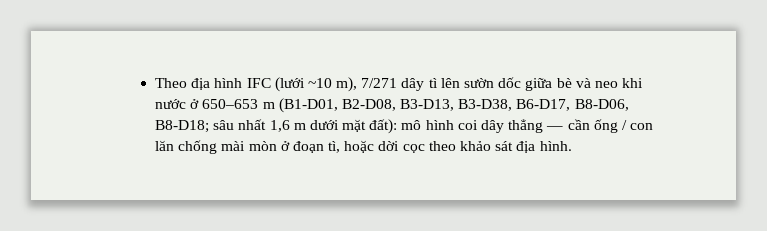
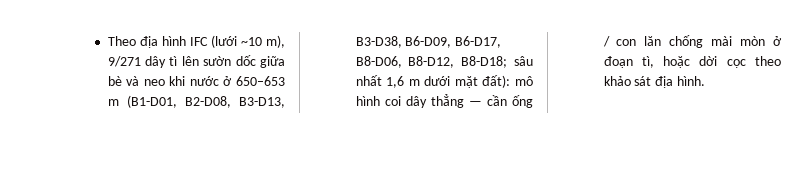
- Theo địa hình IFC (lưới ~10 m), 7/271 dây tì lên sườn dốc giữa bè và neo khi nước ở 650–653 m (B1-D01, B2-D08, B3-D13, B3-D38, B6-D17, B8-D06, B8-D18; sâu nhất 1,6 m dưới mặt đất): mô hình coi dây thẳng — cần ống / con lăn chống mài mòn ở đoạn tì, hoặc dời cọc theo khảo sát địa hình.
+ Theo địa hình IFC (lưới ~10 m), 9/271 dây tì lên sườn dốc giữa bè và neo khi nước ở 650–653 m (B1-D01, B2-D08, B3-D13, B3-D38, B6-D09, B6-D17, B8-D06, B8-D12, B8-D18; sâu nhất 1,6 m dưới mặt đất): mô hình coi dây thẳng — cần ống / con lăn chống mài mòn ở đoạn tì, hoặc dời cọc theo khảo sát địa hình.

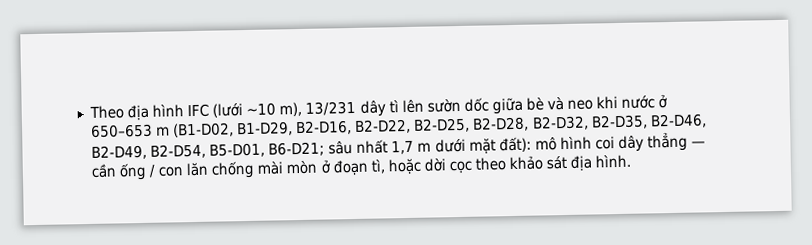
- Theo địa hình IFC (lưới ~10 m), 9/271 dây tì lên sườn dốc giữa bè và neo khi nước ở 650–653 m (B1-D01, B2-D08, B3-D13, B3-D38, B6-D09, B6-D17, B8-D06, B8-D12, B8-D18; sâu nhất 1,6 m dưới mặt đất): mô hình coi dây thẳng — cần ống / con lăn chống mài mòn ở đoạn tì, hoặc dời cọc theo khảo sát địa hình.
+ Theo địa hình IFC (lưới ~10 m), 13/231 dây tì lên sườn dốc giữa bè và neo khi nước ở 650–653 m (B1-D02, B1-D29, B2-D16, B2-D22, B2-D25, B2-D28, B2-D32, B2-D35, B2-D46, B2-D49, B2-D54, B5-D01, B6-D21; sâu nhất 1,7 m dưới mặt đất): mô hình coi dây thẳng — cần ống / con lăn chống mài mòn ở đoạn tì, hoặc dời cọc theo khảo sát địa hình.

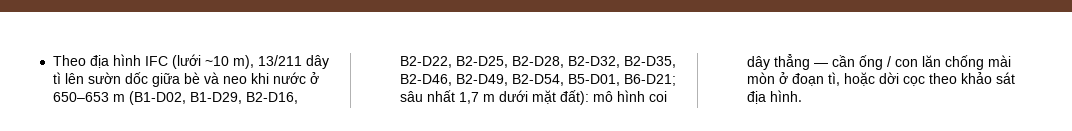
- Theo địa hình IFC (lưới ~10 m), 13/231 dây tì lên sườn dốc giữa bè và neo khi nước ở 650–653 m (B1-D02, B1-D29, B2-D16, B2-D22, B2-D25, B2-D28, B2-D32, B2-D35, B2-D46, B2-D49, B2-D54, B5-D01, B6-D21;
+ Theo địa hình IFC (lưới ~10 m), 13/211 dây tì lên sườn dốc giữa bè và neo khi nước ở 650–653 m (B1-D02, B1-D29, B2-D16, B2-D22, B2-D25, B2-D28, B2-D32, B2-D35, B2-D46, B2-D49, B2-D54, B5-D01, B6-D21;

